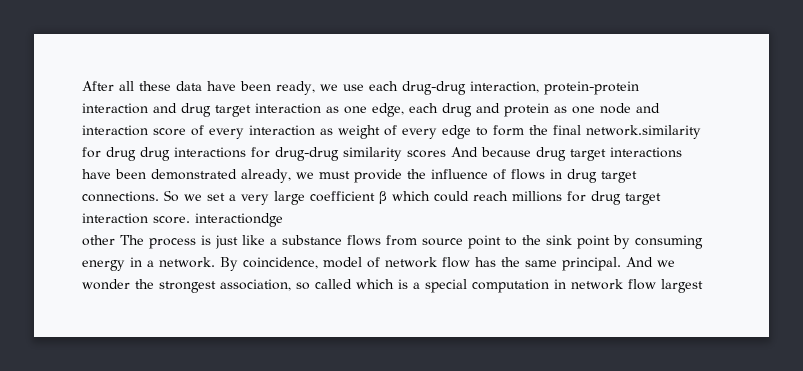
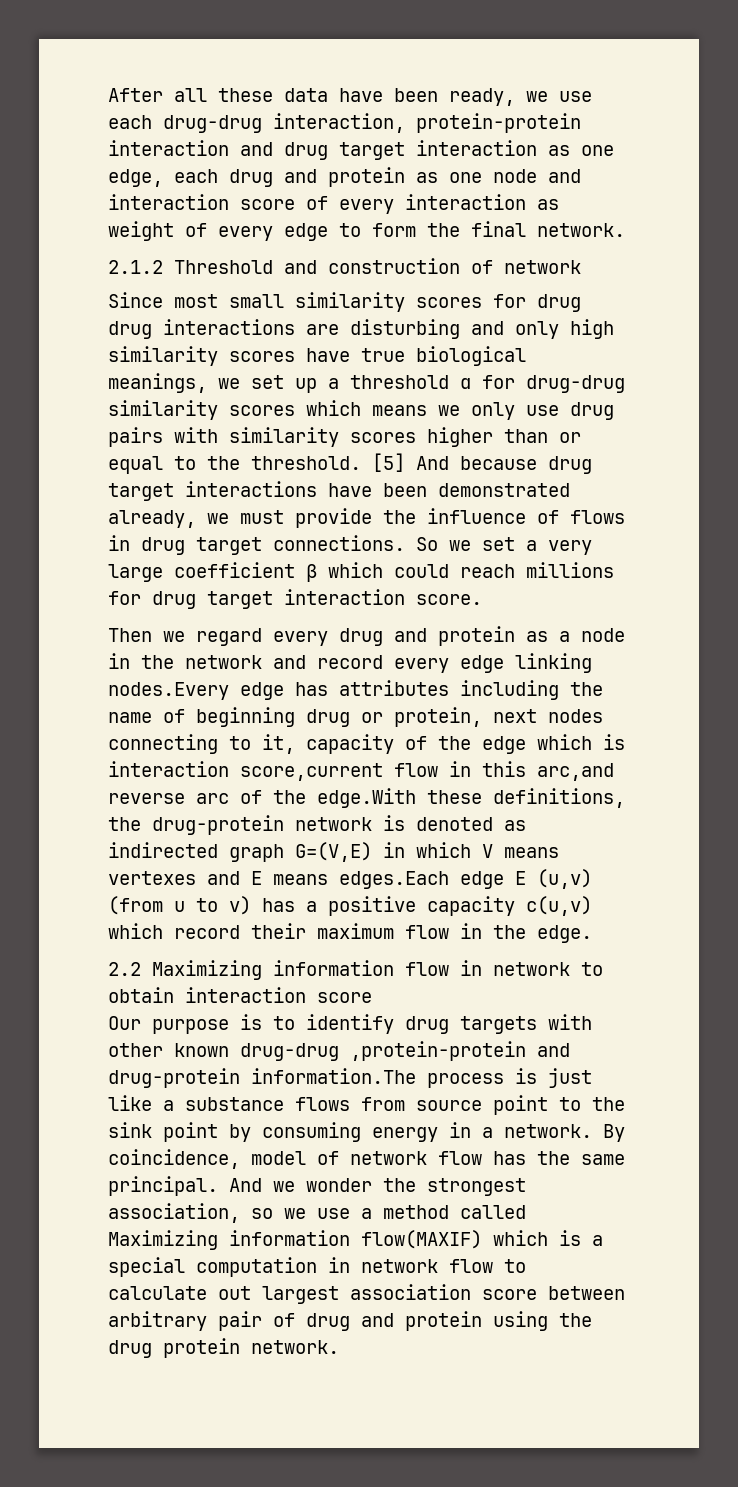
- After all these data have been ready, we use each drug-drug interaction, protein-protein interaction and drug target interaction as one edge, each drug and protein as one node and interaction score of every interaction as weight of every edge to form the final network.similarity for drug drug interactions for drug-drug similarity scores And because drug target interactions have been demonstrated already, we must provide the influence of flows in drug target connections.
+ After all these data have been ready, we use each drug-drug interaction, protein-protein interaction and drug target interaction as one edge, each drug and protein as one node and interaction score of every interaction as weight of every edge to form the final network.
+ 2.1.2 Threshold and construction of network
+ Since most small similarity scores for drug drug interactions are disturbing and only high similarity scores have true biological meanings, we set up a threshold α for drug-drug similarity scores which means we only use drug pairs with similarity scores higher than or equal to the threshold. [5] And because drug target interactions have been demonstrated already, we must provide the influence of flows in drug target connections.
- So we set a very large coefficient β which could reach millions for drug target interaction score. interactiondge
- other The process is just like a substance flows from source point to the sink point by consuming energy in a network.
+ So we set a very large coefficient β which could reach millions for drug target interaction score.
+ Then we regard every drug and protein as a node in the network and record every edge linking nodes.Every edge has attributes including the name of beginning drug or protein, next nodes connecting to it, capacity of the edge which is interaction score,current flow in this arc,and reverse arc of the edge.With these definitions, the drug-protein network is denoted as indirected graph G=(V,E) in which V means vertexes and E means edges.Each edge E (u,v) (from u to v) has a positive capacity c(u,v) which record their maximum flow in the edge.
+ 2.2 Maximizing information flow in network to obtain interaction score
+ Our purpose is to identify drug targets with other known drug-drug ,protein-protein and drug-protein information.The process is just like a substance flows from source point to the sink point by consuming energy in a network.
- And we wonder the strongest association, so called which is a special computation in network flow largest
+ And we wonder the strongest association, so we use a method called Maximizing information flow(MAXIF) which is a special computation in network flow to calculate out largest association score between arbitrary pair of drug and protein using the drug protein network.

